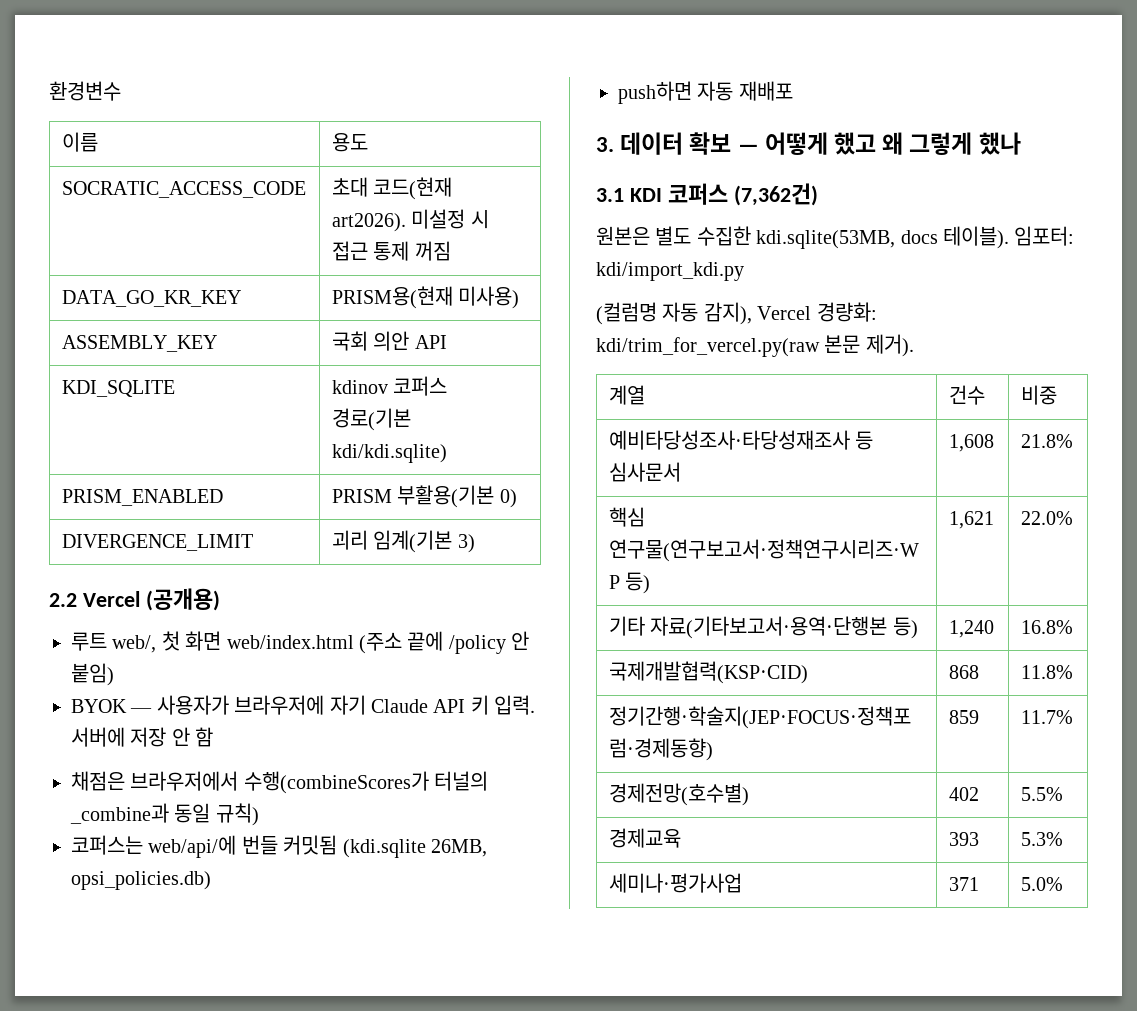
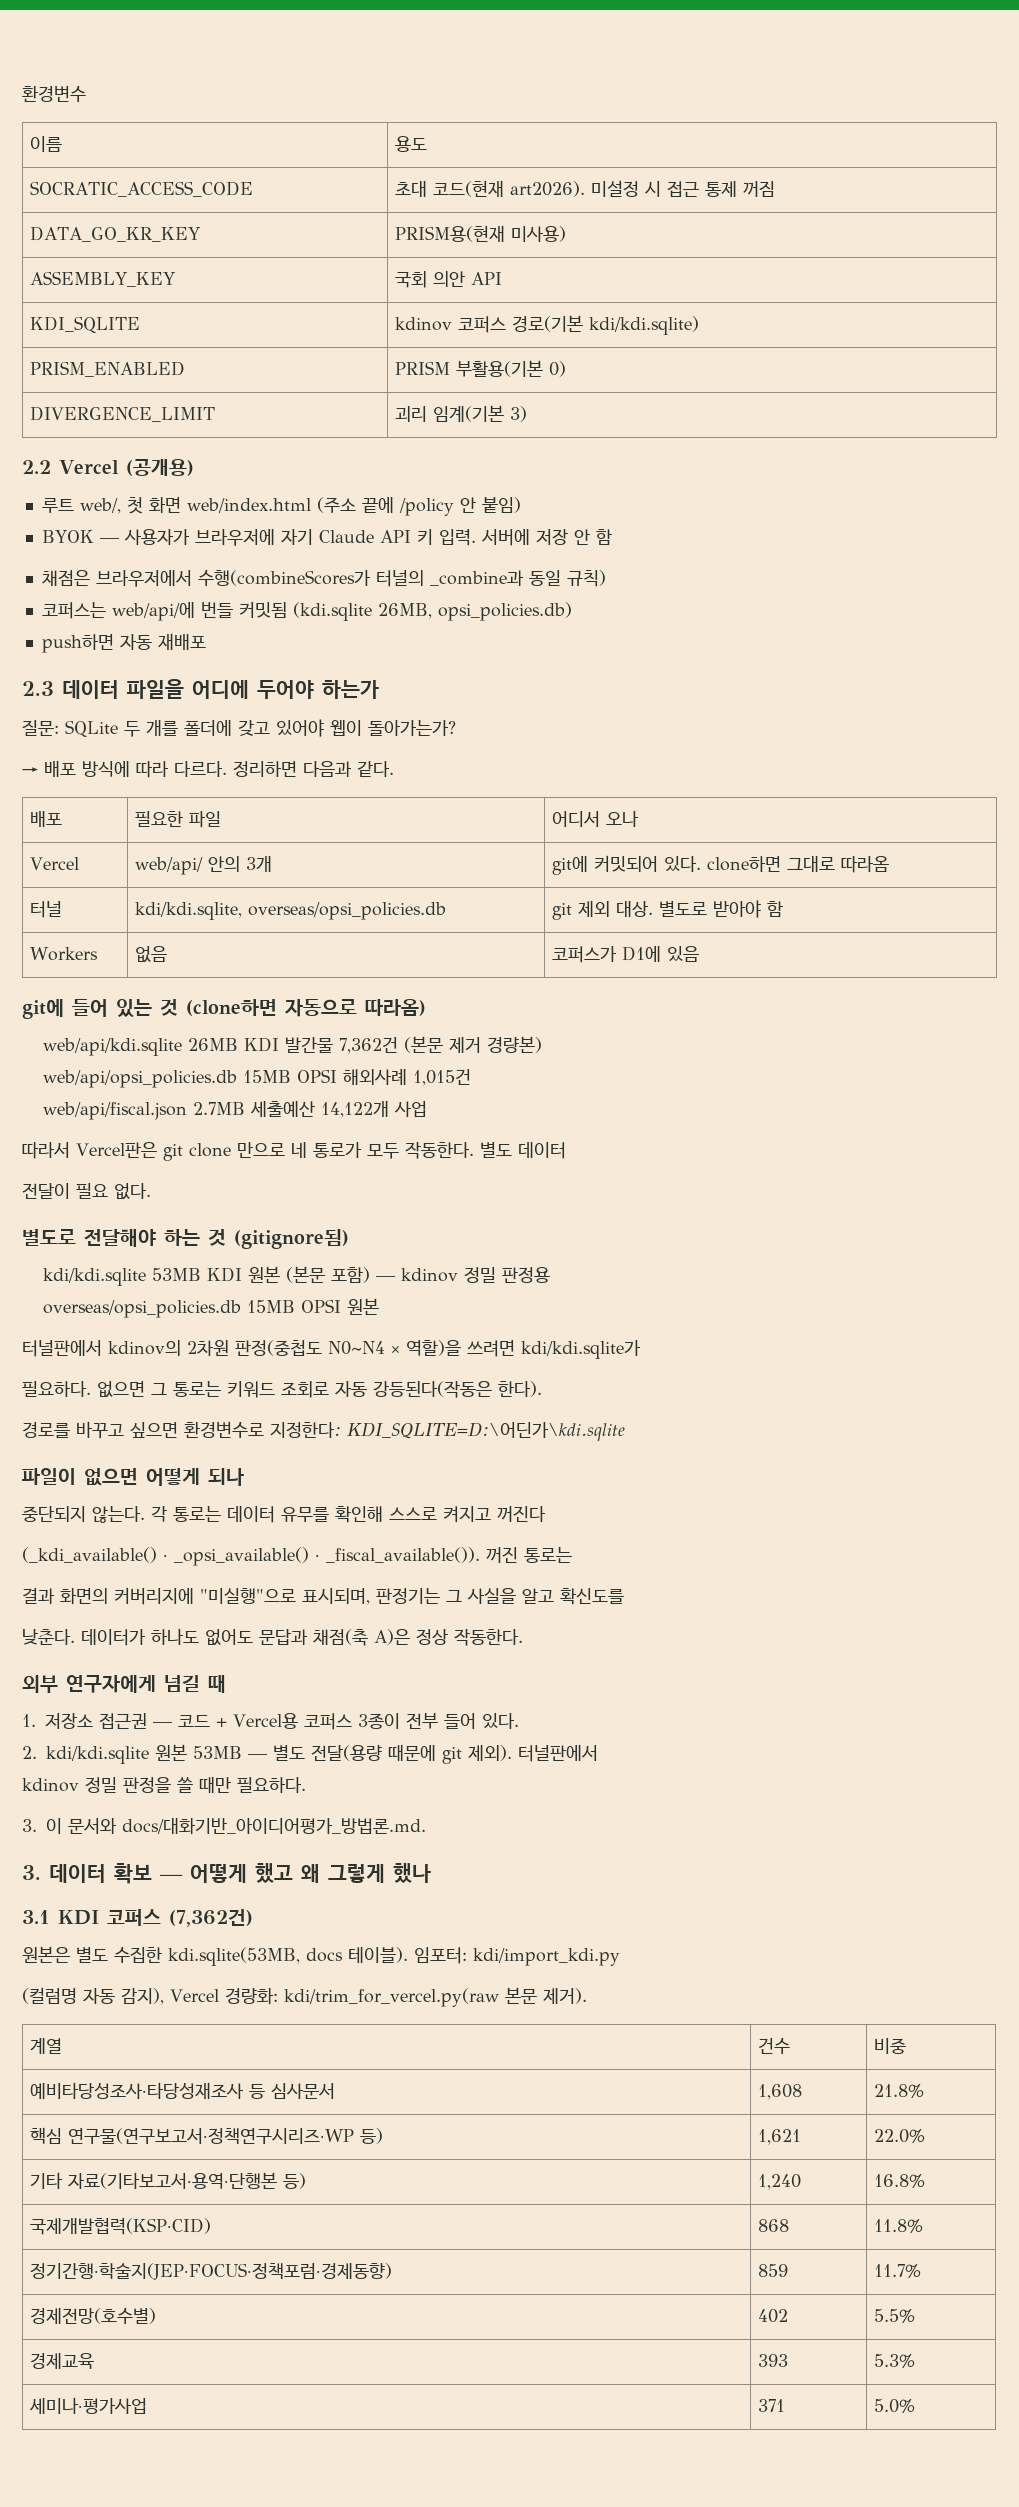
+ 2.3 데이터 파일을 어디에 두어야 하는가
+ 질문: SQLite 두 개를 폴더에 갖고 있어야 웹이 돌아가는가?
+ → 배포 방식에 따라 다르다. 정리하면 다음과 같다.
+ 배포 | 필요한 파일 | 어디서 오나
+ Vercel | web/api/ 안의 3개 | git에 커밋되어 있다. clone하면 그대로 따라옴
+ 터널 | kdi/kdi.sqlite, overseas/opsi_policies.db | git 제외 대상. 별도로 받아야 함
+ Workers | 없음 | 코퍼스가 D1에 있음
+ git에 들어 있는 것 (clone하면 자동으로 따라옴)
+ web/api/kdi.sqlite 26MB KDI 발간물 7,362건 (본문 제거 경량본)
+ web/api/opsi_policies.db 15MB OPSI 해외사례 1,015건
+ web/api/fiscal.json 2.7MB 세출예산 14,122개 사업
+ 따라서 Vercel판은 git clone 만으로 네 통로가 모두 작동한다. 별도 데이터
+ 전달이 필요 없다.
+ 별도로 전달해야 하는 것 (gitignore됨)
+ kdi/kdi.sqlite 53MB KDI 원본 (본문 포함) — kdinov 정밀 판정용
+ overseas/opsi_policies.db 15MB OPSI 원본
+ 터널판에서 kdinov의 2차원 판정(중첩도 N0~N4 × 역할)을 쓰려면 kdi/kdi.sqlite가
+ 필요하다. 없으면 그 통로는 키워드 조회로 자동 강등된다(작동은 한다).
+ 경로를 바꾸고 싶으면 환경변수로 지정한다: KDI_SQLITE=D:\어딘가\kdi.sqlite
+ 파일이 없으면 어떻게 되나
+ 중단되지 않는다. 각 통로는 데이터 유무를 확인해 스스로 켜지고 꺼진다
+ (_kdi_available() · _opsi_available() · _fiscal_available()). 꺼진 통로는
+ 결과 화면의 커버리지에 "미실행"으로 표시되며, 판정기는 그 사실을 알고 확신도를
+ 낮춘다. 데이터가 하나도 없어도 문답과 채점(축 A)은 정상 작동한다.
+ 외부 연구자에게 넘길 때
+ 1. 저장소 접근권 — 코드 + Vercel용 코퍼스 3종이 전부 들어 있다.
+ 2. kdi/kdi.sqlite 원본 53MB — 별도 전달(용량 때문에 git 제외). 터널판에서
+ kdinov 정밀 판정을 쓸 때만 필요하다.
+ 3. 이 문서와 docs/대화기반_아이디어평가_방법론.md.

